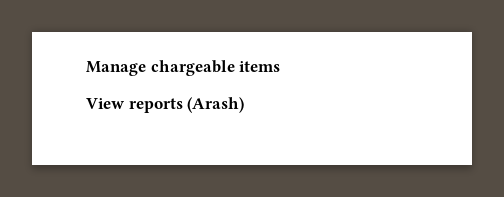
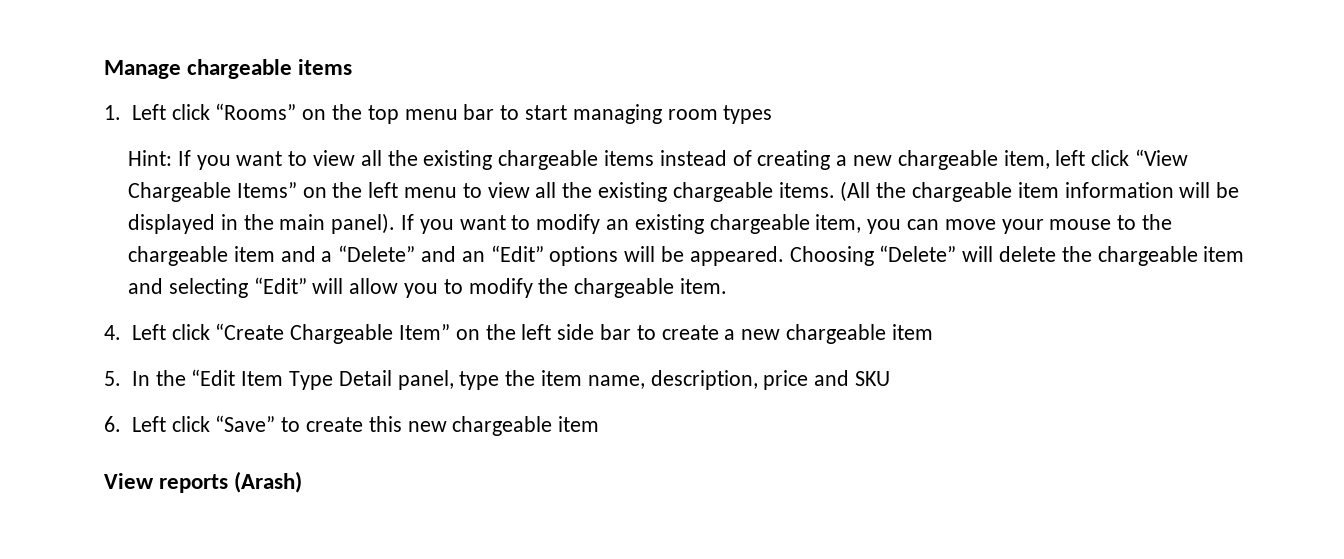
+ 1. Left click “Rooms” on the top menu bar to start managing room types
+ Hint: If you want to view all the existing chargeable items instead of creating a new chargeable item, left click “View Chargeable Items” on the left menu to view all the existing chargeable items. (All the chargeable item information will be displayed in the main panel). If you want to modify an existing chargeable item, you can move your mouse to the chargeable item and a “Delete” and an “Edit” options will be appeared. Choosing “Delete” will delete the chargeable item and selecting “Edit” will allow you to modify the chargeable item.
+ 4. Left click “Create Chargeable Item” on the left side bar to create a new chargeable item
+ 5. In the “Edit Item Type Detail panel, type the item name, description, price and SKU
+ 6. Left click “Save” to create this new chargeable item

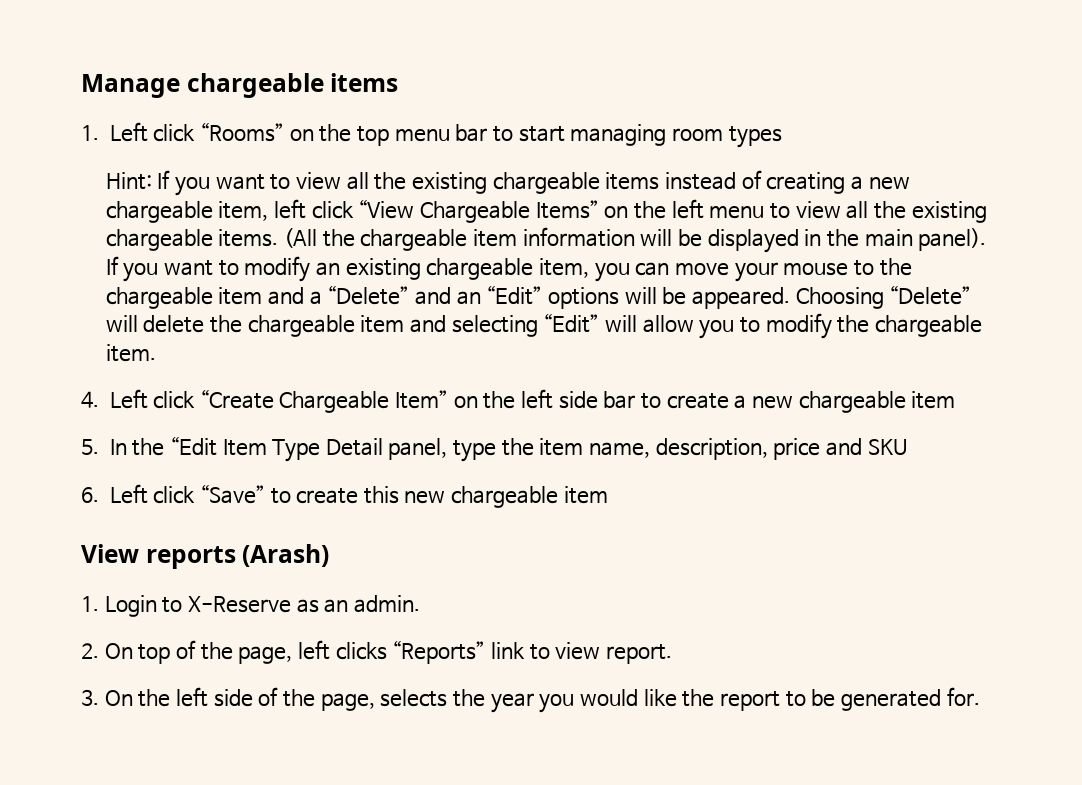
+ 1. Login to X-Reserve as an admin.
+ 2. On top of the page, left clicks “Reports” link to view report.
+ 3. On the left side of the page, selects the year you would like the report to be generated for.

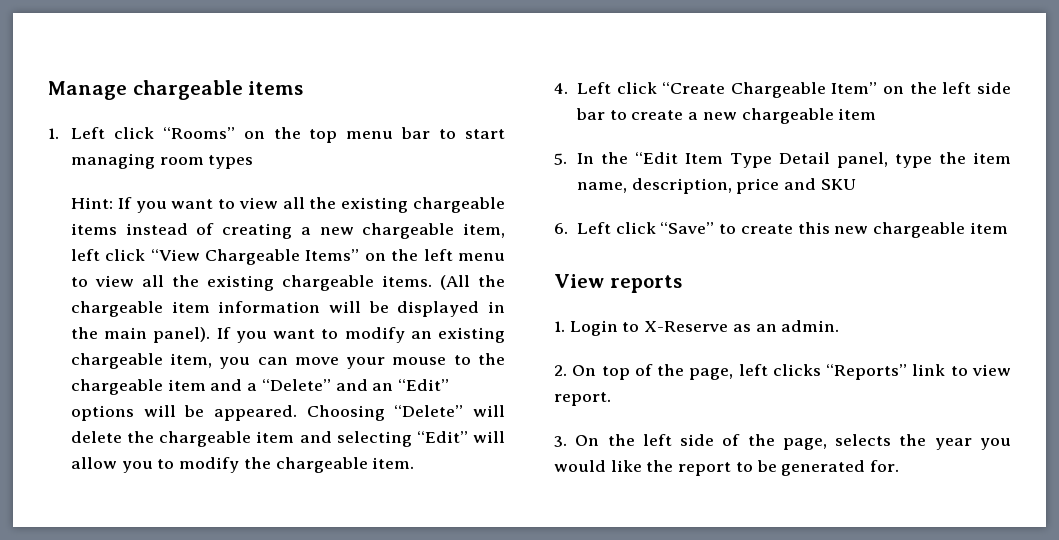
- View reports (Arash)
+ View reports

